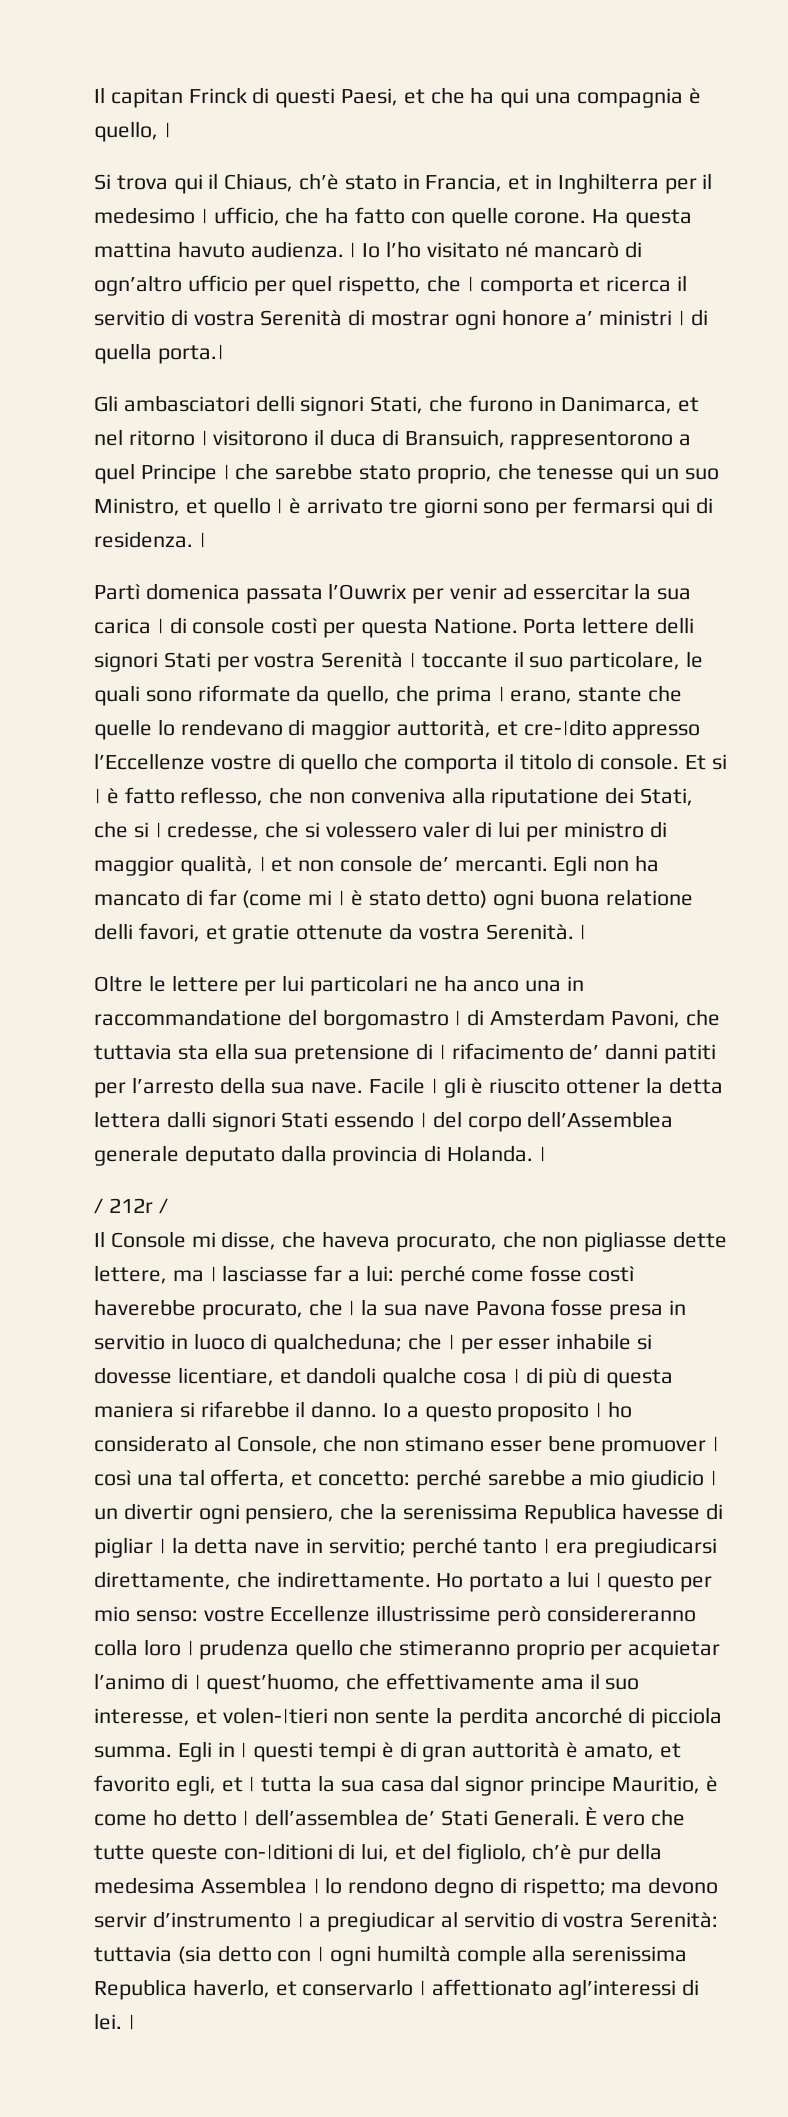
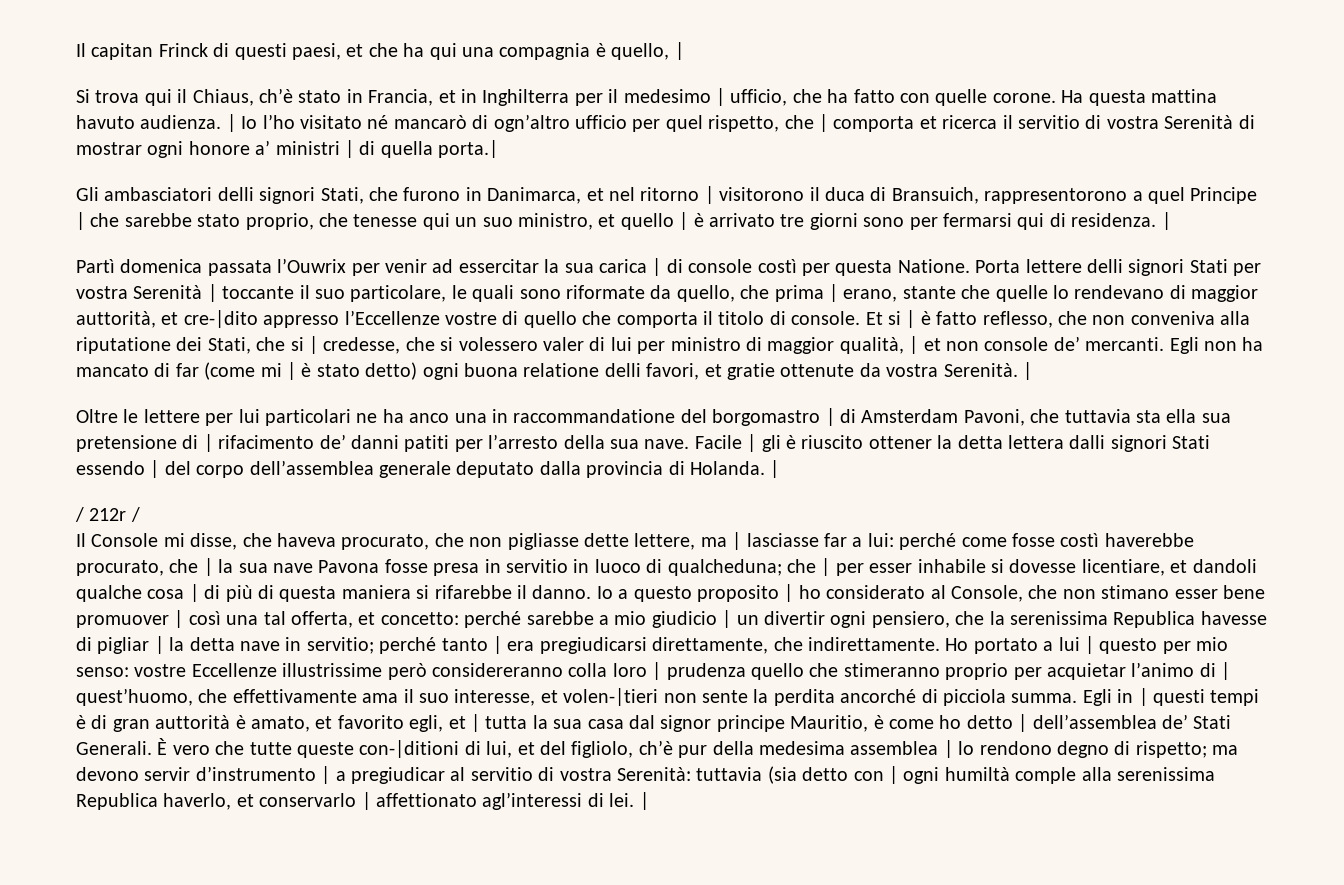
- Il capitan Frinck di questi Paesi, et che ha qui una compagnia è quello, |
+ Il capitan Frinck di questi paesi, et che ha qui una compagnia è quello, |
- Gli ambasciatori delli signori Stati, che furono in Danimarca, et nel ritorno | visitorono il duca di Bransuich, rappresentorono a quel Principe | che sarebbe stato proprio, che tenesse qui un suo Ministro, et quello | è arrivato tre giorni sono per fermarsi qui di residenza.
+ Gli ambasciatori delli signori Stati, che furono in Danimarca, et nel ritorno | visitorono il duca di Bransuich, rappresentorono a quel Principe | che sarebbe stato proprio, che tenesse qui un suo ministro, et quello | è arrivato tre giorni sono per fermarsi qui di residenza.
- Facile | gli è riuscito ottener la detta lettera dalli signori Stati essendo | del corpo dell’Assemblea generale deputato dalla provincia di Holanda.
+ Facile | gli è riuscito ottener la detta lettera dalli signori Stati essendo | del corpo dell’assemblea generale deputato dalla provincia di Holanda.
- È vero che tutte queste con-|ditioni di lui, et del figliolo, ch’è pur della medesima Assemblea | lo rendono degno di rispetto; ma devono servir d’instrumento | a pregiudicar al servitio di vostra Serenità: tuttavia (sia detto con | ogni humiltà comple alla serenissima Republica haverlo, et conservarlo | affettionato agl’interessi di lei.
+ È vero che tutte queste con-|ditioni di lui, et del figliolo, ch’è pur della medesima assemblea | lo rendono degno di rispetto; ma devono servir d’instrumento | a pregiudicar al servitio di vostra Serenità: tuttavia (sia detto con | ogni humiltà comple alla serenissima Republica haverlo, et conservarlo | affettionato agl’interessi di lei.

